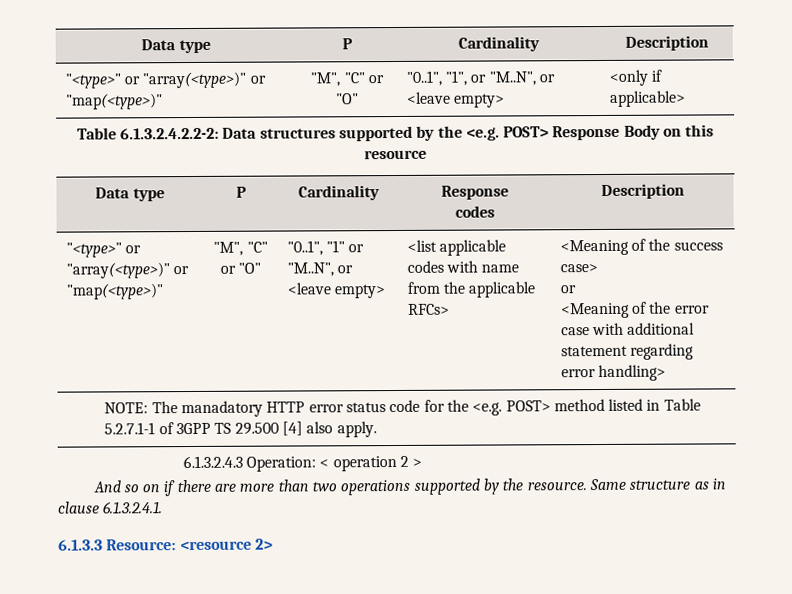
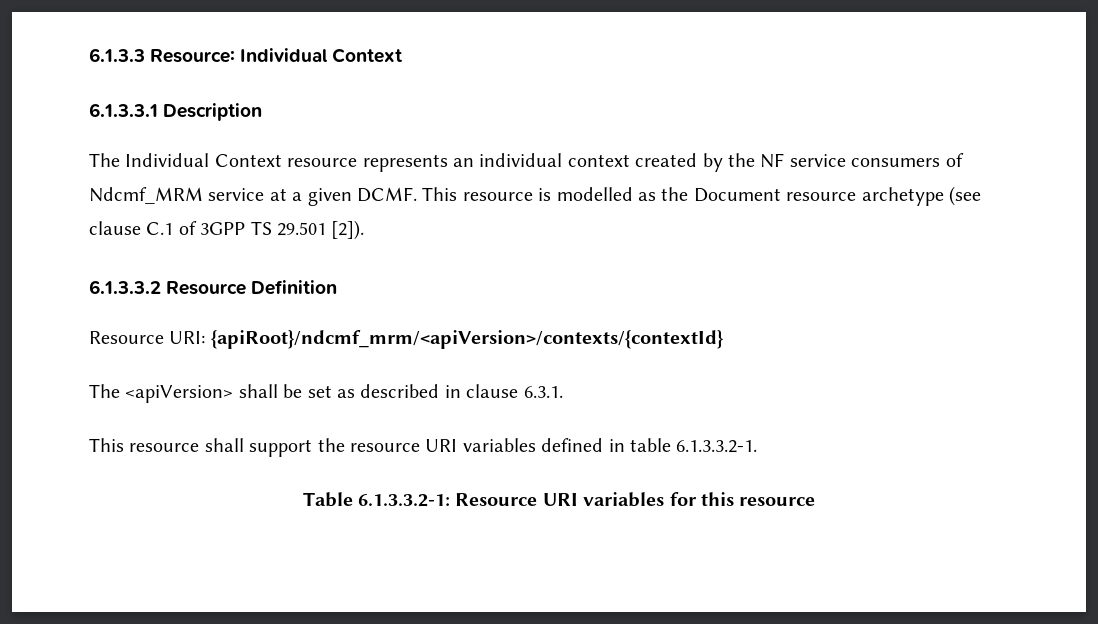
- Data type | P | Cardinality | Description
- "<type>" or "array(<type>)" or "map(<type>)" | "M", "C" or "O" | "0..1", "1", or "M..N", or <leave empty> | <only if applicable>
- Table 6.1.3.2.4.2.2-2: Data structures supported by the <e.g. POST> Response Body on this resource
- Data type | P | Cardinality | Response
- codes | Description
- "<type>" or "array(<type>)" or "map(<type>)" | "M", "C" or "O" | "0..1", "1" or "M..N", or <leave empty> | <list applicable codes with name from the applicable RFCs> | <Meaning of the success case>
- or
- <Meaning of the error case with additional statement regarding error handling>
- NOTE: The manadatory HTTP error status code for the <e.g. POST> method listed in Table 5.2.7.1-1 of 3GPP TS 29.500 [4] also apply.
- 6.1.3.2.4.3 Operation: < operation 2 >
- And so on if there are more than two operations supported by the resource. Same structure as in clause 6.1.3.2.4.1.
- 6.1.3.3 Resource: <resource 2>
+ 6.1.3.3 Resource: Individual Context
+ 6.1.3.3.1 Description
+ The Individual Context resource represents an individual context created by the NF service consumers of Ndcmf_MRM service at a given DCMF. This resource is modelled as the Document resource archetype (see clause C.1 of 3GPP TS 29.501 [2]).
+ 6.1.3.3.2 Resource Definition
+ Resource URI: {apiRoot}/ndcmf_mrm/<apiVersion>/contexts/{contextId}
+ The <apiVersion> shall be set as described in clause 6.3.1.
+ This resource shall support the resource URI variables defined in table 6.1.3.3.2-1.
+ Table 6.1.3.3.2-1: Resource URI variables for this resource

